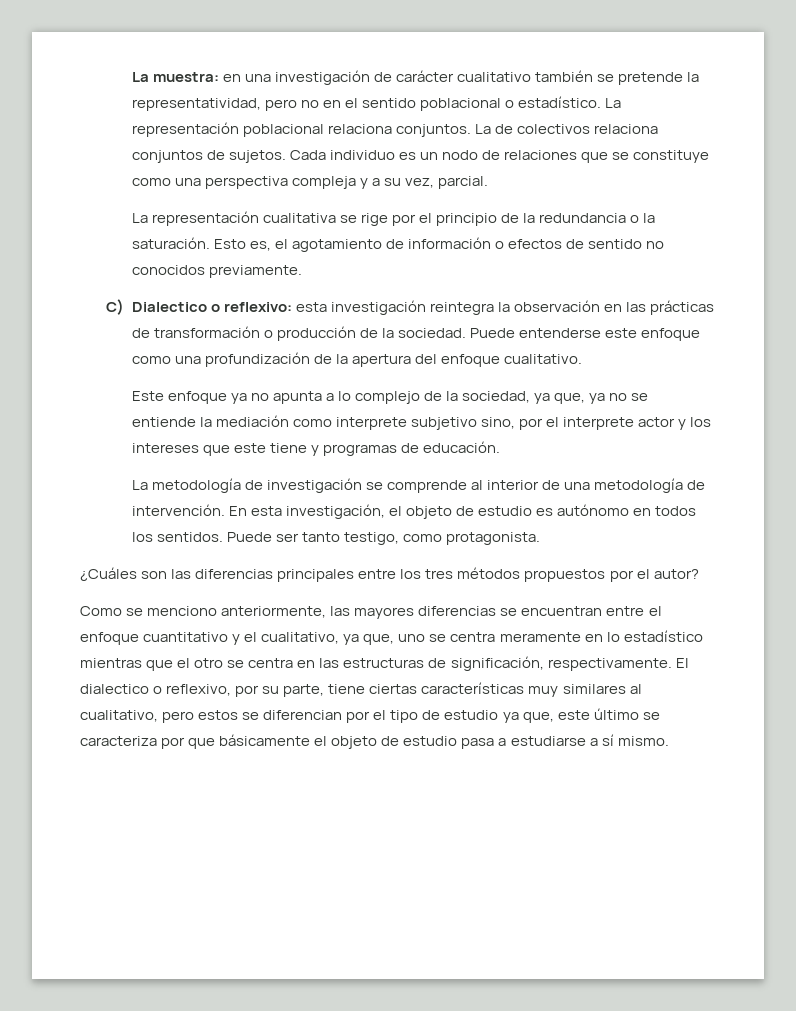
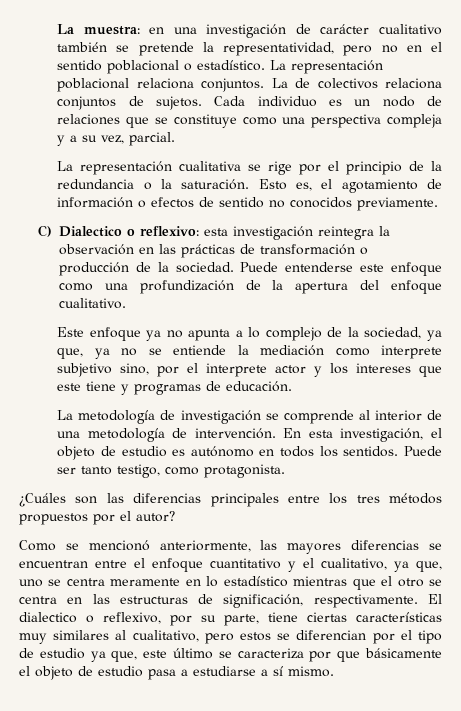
- Como se menciono anteriormente, las mayores diferencias se encuentran entre el enfoque cuantitativo y el cualitativo, ya que, uno se centra meramente en lo estadístico mientras que el otro se centra en las estructuras de significación, respectivamente.
+ Como se mencionó anteriormente, las mayores diferencias se encuentran entre el enfoque cuantitativo y el cualitativo, ya que, uno se centra meramente en lo estadístico mientras que el otro se centra en las estructuras de significación, respectivamente.

